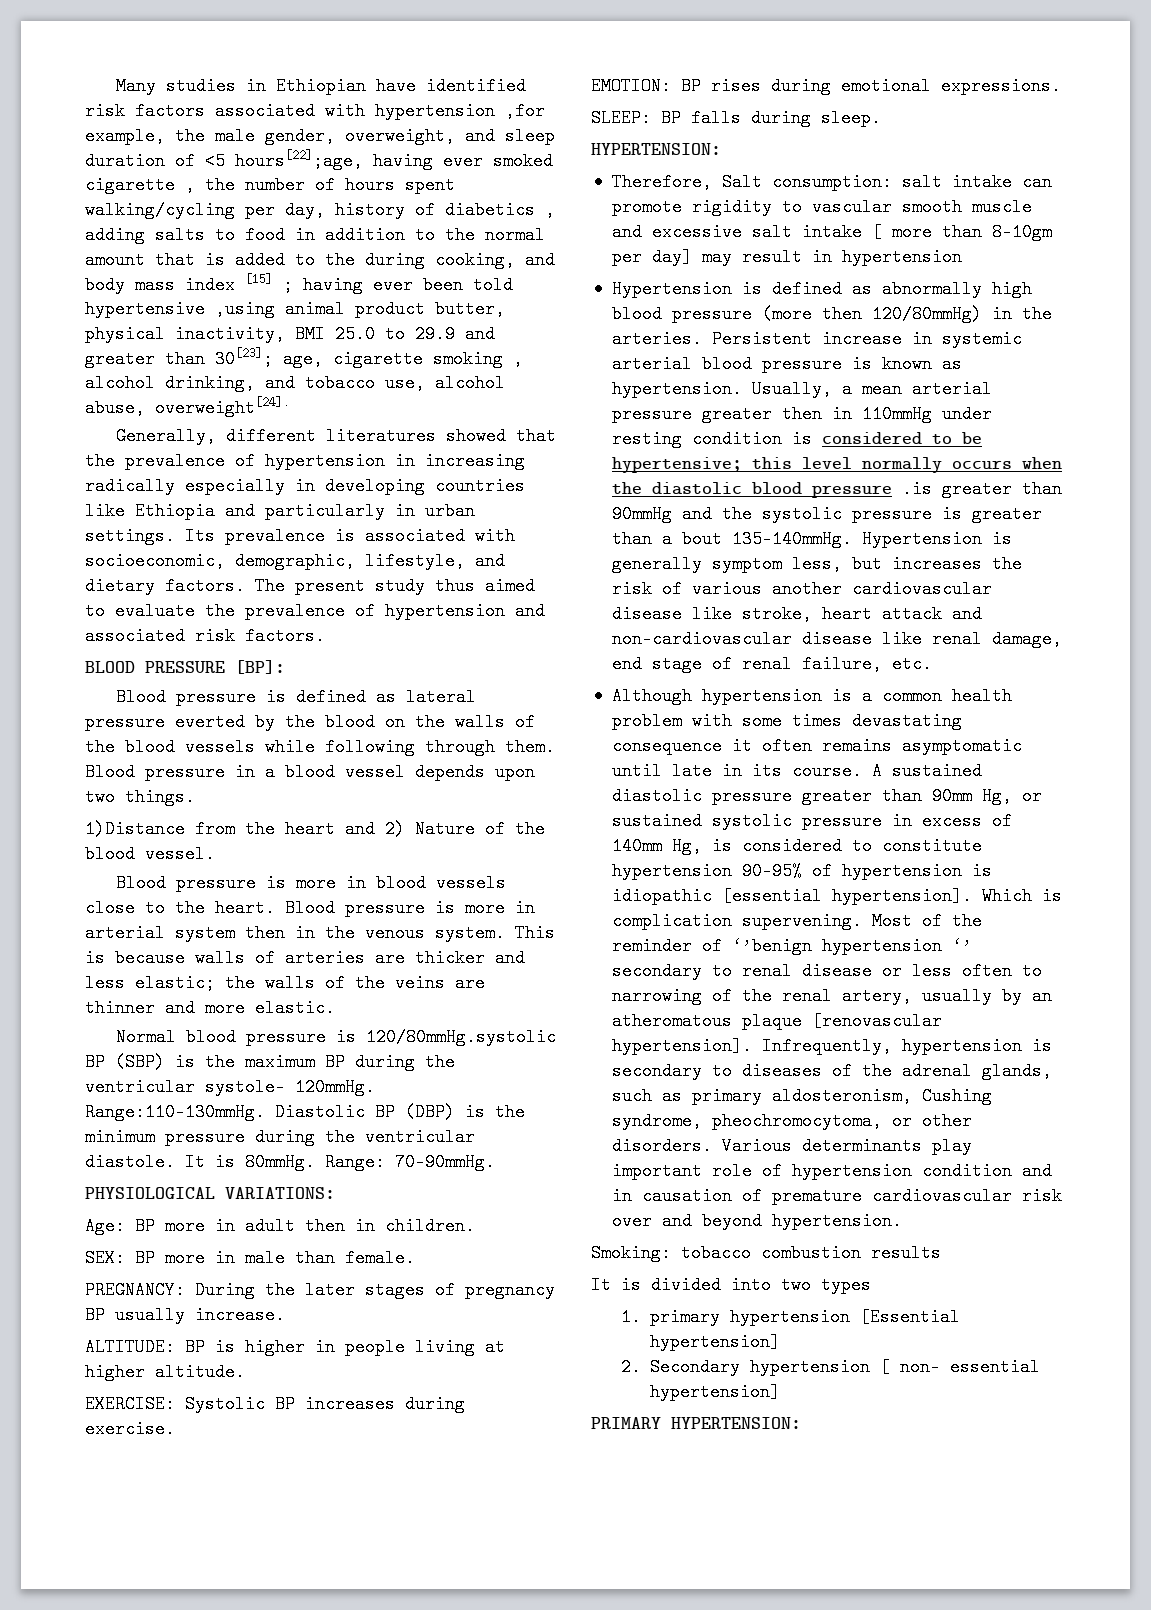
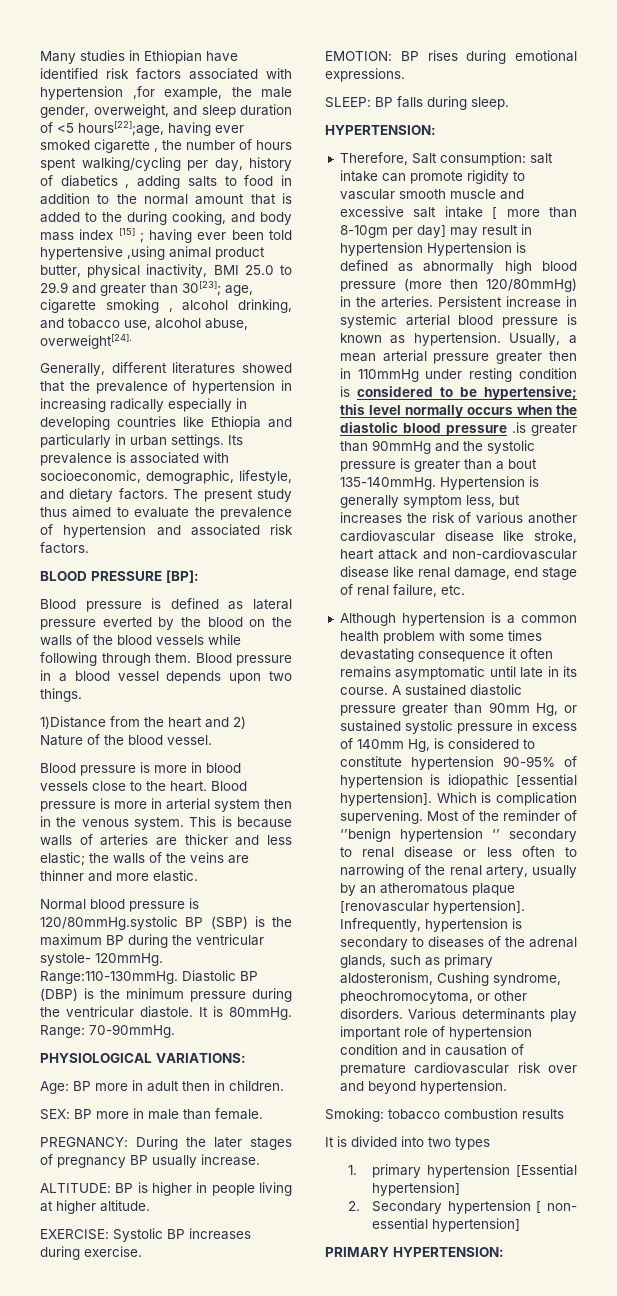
- Therefore, Salt consumption: salt intake can promote rigidity to vascular smooth muscle and excessive salt intake [ more than 8-10gm per day] may result in hypertension
- Hypertension is defined as abnormally high blood pressure (more then 120/80mmHg) in the arteries.
+ Therefore, Salt consumption: salt intake can promote rigidity to vascular smooth muscle and excessive salt intake [ more than 8-10gm per day] may result in hypertension Hypertension is defined as abnormally high blood pressure (more then 120/80mmHg) in the arteries.

